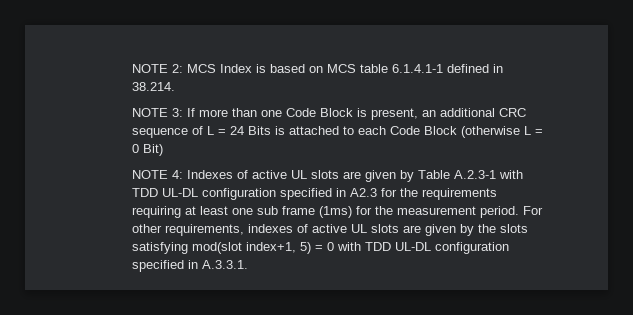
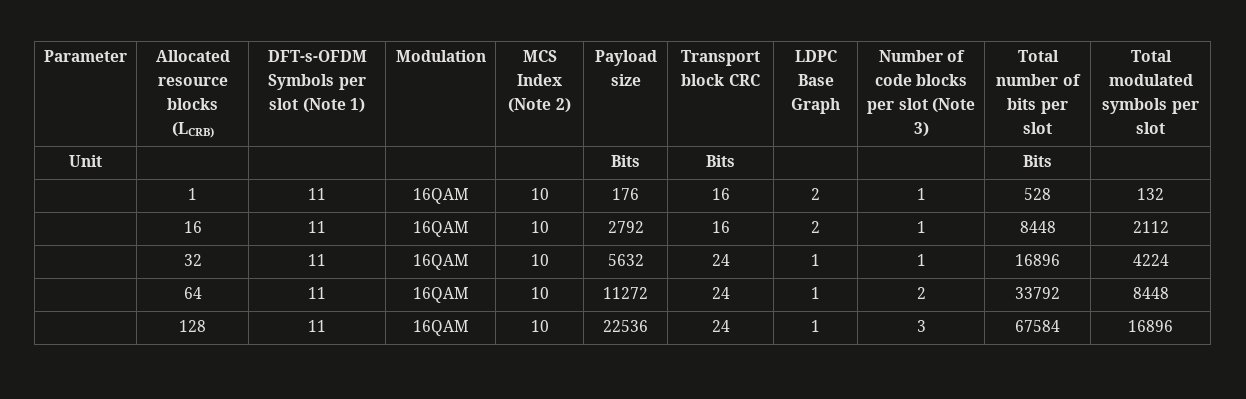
- NOTE 2: MCS Index is based on MCS table 6.1.4.1-1 defined in 38.214.
- NOTE 3: If more than one Code Block is present, an additional CRC sequence of L = 24 Bits is attached to each Code Block (otherwise L = 0 Bit)
- NOTE 4: Indexes of active UL slots are given by Table A.2.3-1 with TDD UL-DL configuration specified in A2.3 for the requirements requiring at least one sub frame (1ms) for the measurement period. For other requirements, indexes of active UL slots are given by the slots satisfying mod(slot index+1, 5) = 0 with TDD UL-DL configuration specified in A.3.3.1.
+ Parameter | Allocated resource blocks (LCRB) | DFT-s-OFDM Symbols per slot (Note 1) | Modulation | MCS Index (Note 2) | Payload size | Transport block CRC | LDPC Base Graph | Number of code blocks per slot (Note 3) | Total number of bits per slot | Total modulated symbols per slot
+ Unit | | | | | Bits | Bits | | | Bits |
+ | 1 | 11 | 16QAM | 10 | 176 | 16 | 2 | 1 | 528 | 132
+ | 16 | 11 | 16QAM | 10 | 2792 | 16 | 2 | 1 | 8448 | 2112
+ | 32 | 11 | 16QAM | 10 | 5632 | 24 | 1 | 1 | 16896 | 4224
+ | 64 | 11 | 16QAM | 10 | 11272 | 24 | 1 | 2 | 33792 | 8448
+ | 128 | 11 | 16QAM | 10 | 22536 | 24 | 1 | 3 | 67584 | 16896

